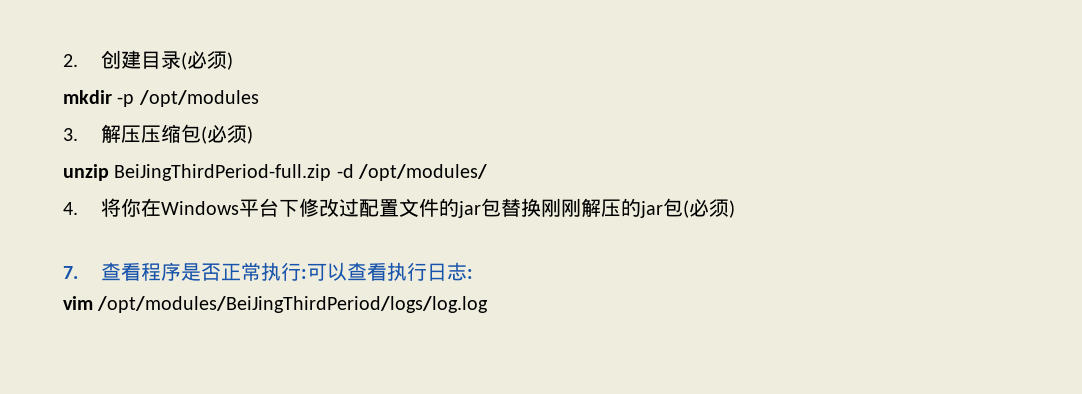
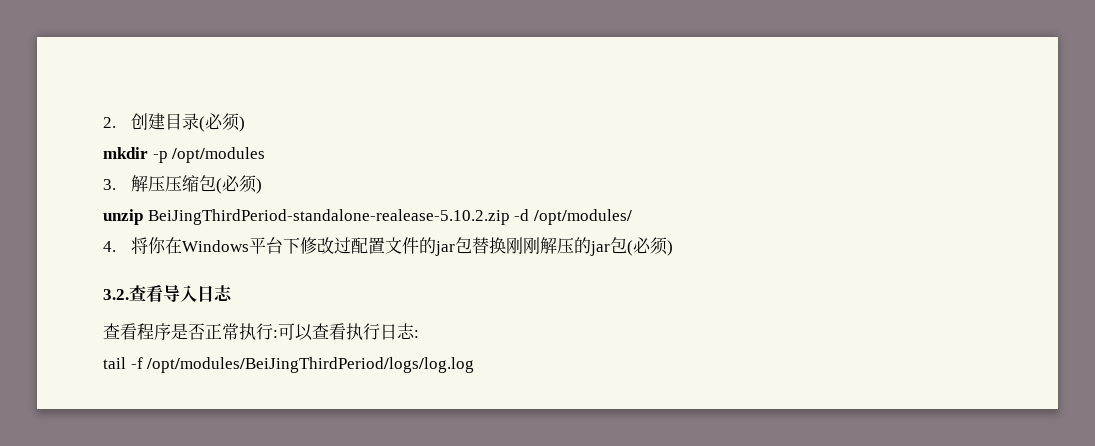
- unzip BeiJingThirdPeriod-full.zip -d /opt/modules/
+ unzip BeiJingThirdPeriod-standalone-realease-5.10.2.zip -d /opt/modules/
- 7.查看程序是否正常执行:可以查看执行日志:
+ 3.2.查看导入日志
+ 查看程序是否正常执行:可以查看执行日志:
- vim /opt/modules/BeiJingThirdPeriod/logs/log.log
+ tail -f /opt/modules/BeiJingThirdPeriod/logs/log.log

